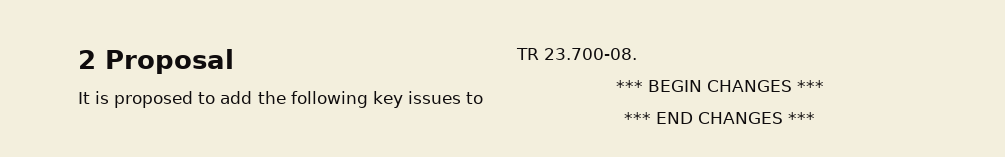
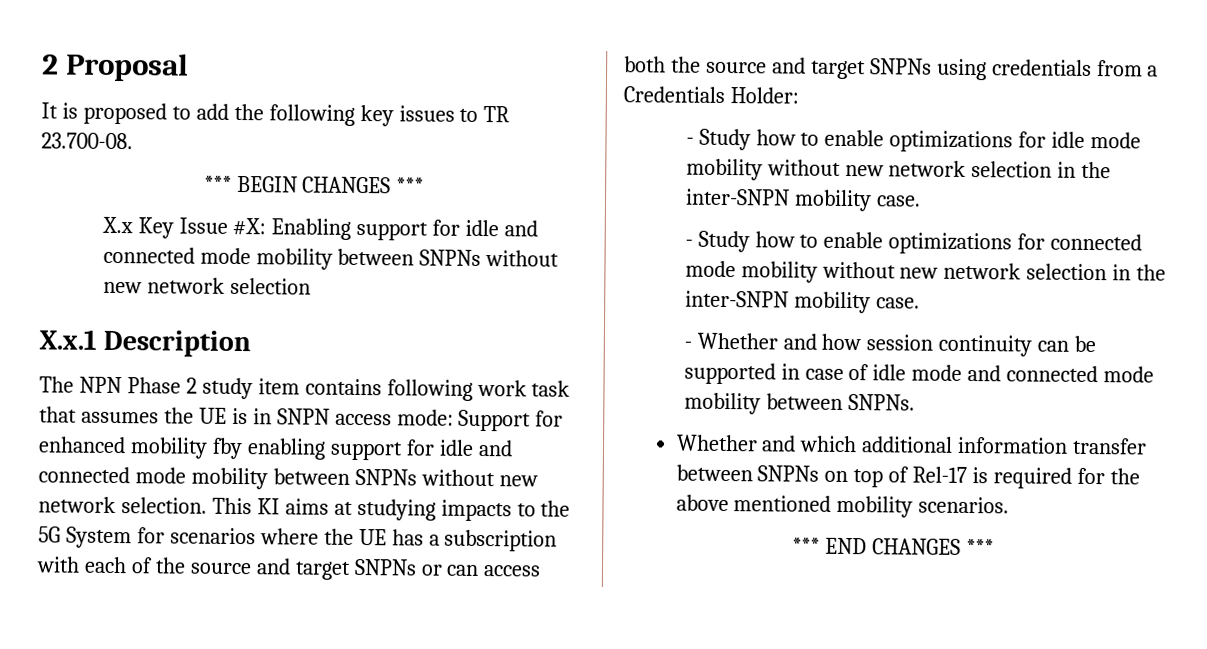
+ X.x Key Issue #X: Enabling support for idle and connected mode mobility between SNPNs without new network selection
+ X.x.1 Description
+ The NPN Phase 2 study item contains following work task that assumes the UE is in SNPN access mode: Support for enhanced mobility fby enabling support for idle and connected mode mobility between SNPNs without new network selection. This KI aims at studying impacts to the 5G System for scenarios where the UE has a subscription with each of the source and target SNPNs or can access both the source and target SNPNs using credentials from a Credentials Holder:
+ - Study how to enable optimizations for idle mode mobility without new network selection in the inter-SNPN mobility case.
+ - Study how to enable optimizations for connected mode mobility without new network selection in the inter-SNPN mobility case.
+ - Whether and how session continuity can be supported in case of idle mode and connected mode mobility between SNPNs.
+ Whether and which additional information transfer between SNPNs on top of Rel-17 is required for the above mentioned mobility scenarios.

